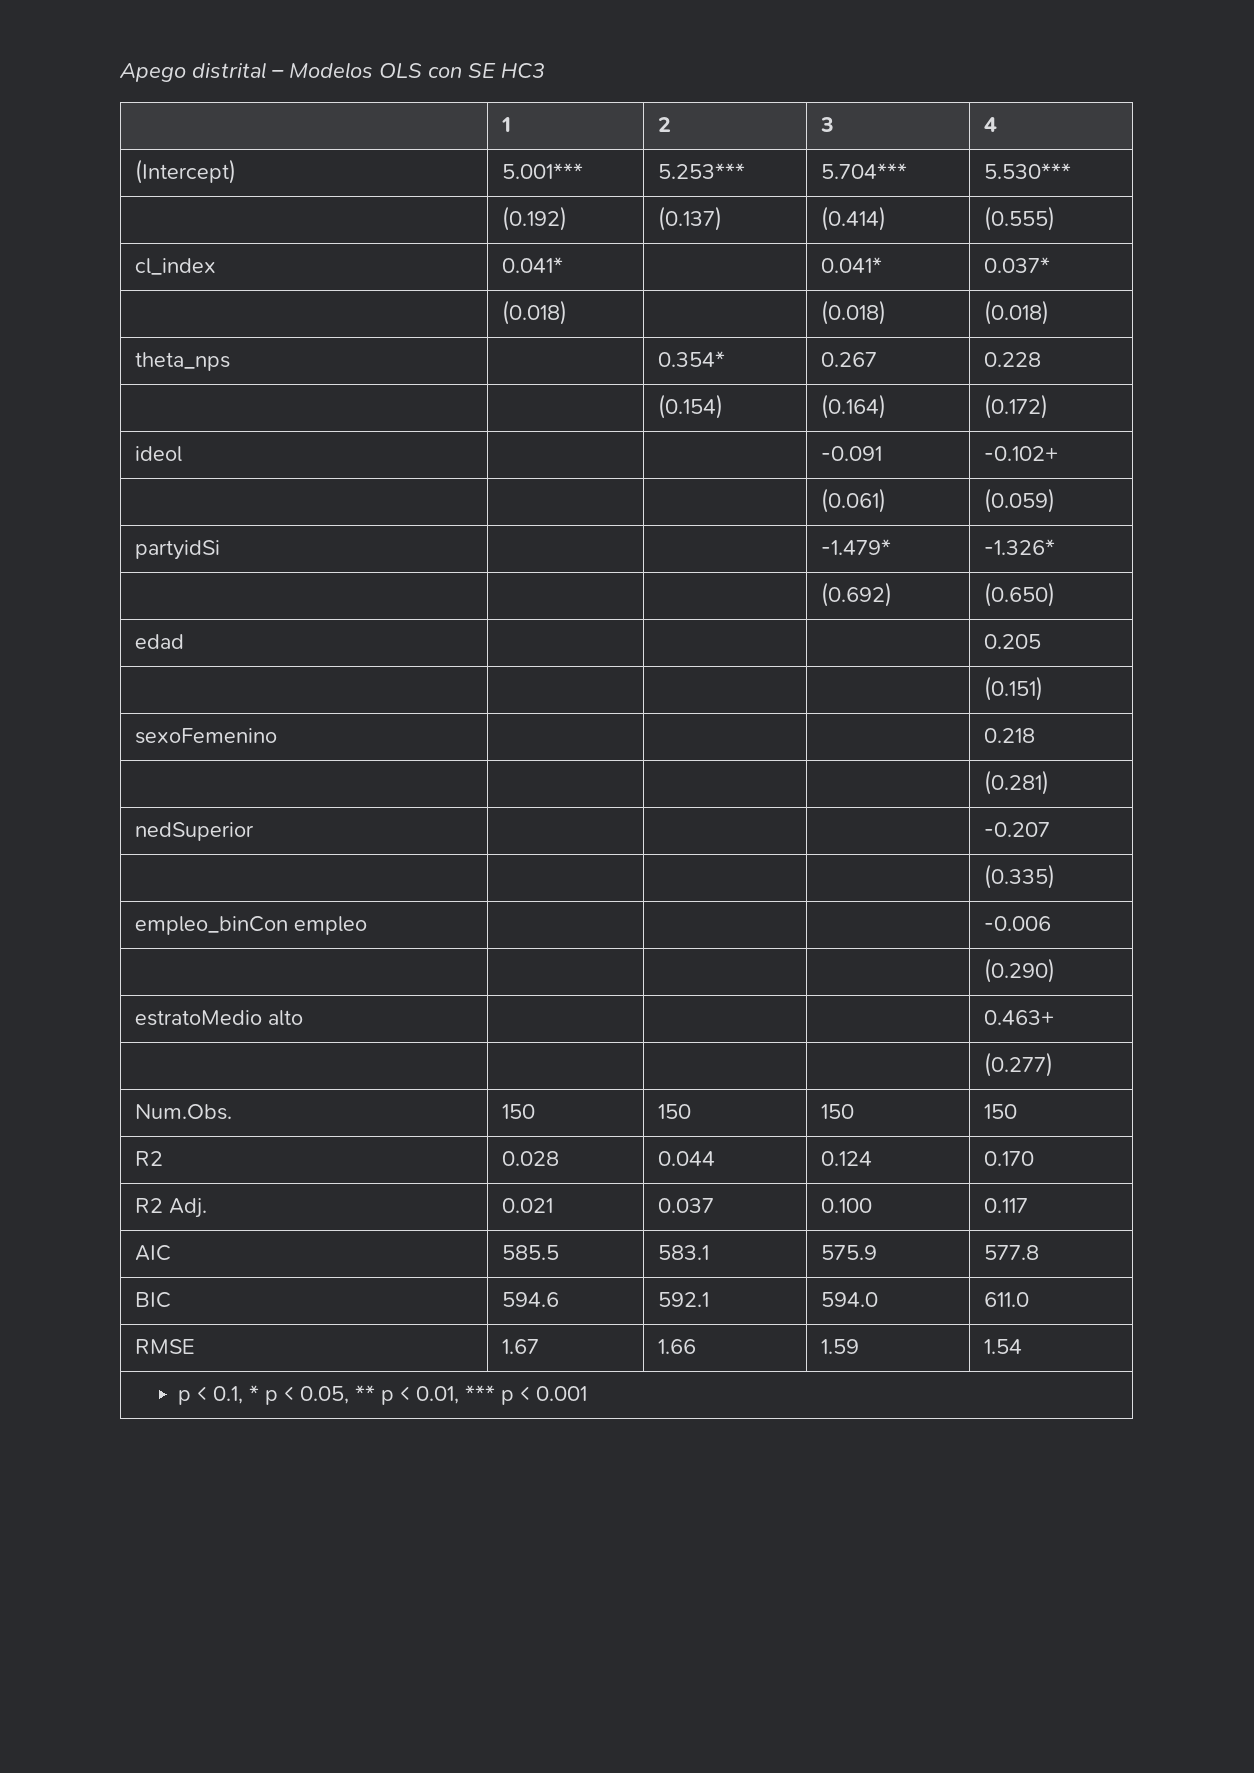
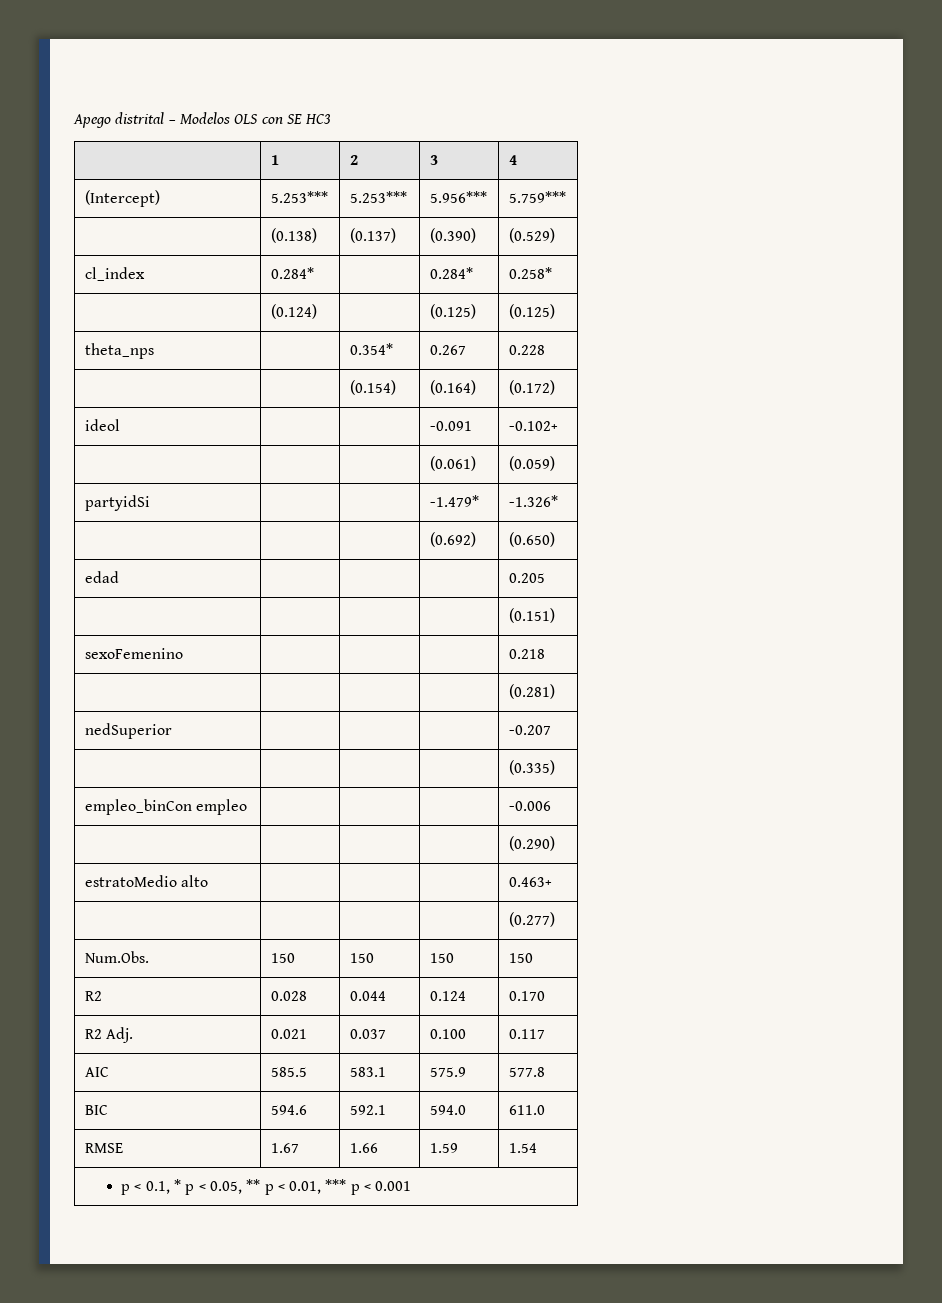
- (Intercept) | 5.001*** | 5.253*** | 5.704*** | 5.530***
- | (0.192) | (0.137) | (0.414) | (0.555)
+ (Intercept) | 5.253*** | 5.253*** | 5.956*** | 5.759***
+ | (0.138) | (0.137) | (0.390) | (0.529)
- cl_index | 0.041* | | 0.041* | 0.037*
- | (0.018) | | (0.018) | (0.018)
+ cl_index | 0.284* | | 0.284* | 0.258*
+ | (0.124) | | (0.125) | (0.125)

